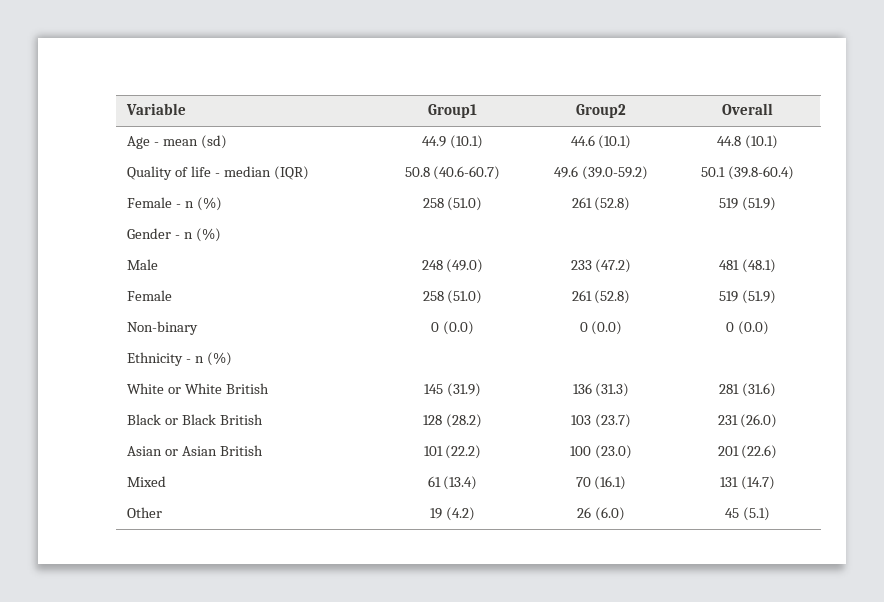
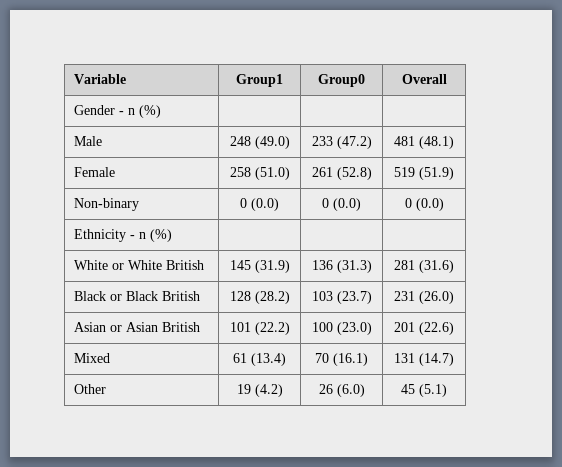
- Variable | Group1 | Group2 | Overall
+ Variable | Group1 | Group0 | Overall
- Age - mean (sd) | 44.9 (10.1) | 44.6 (10.1) | 44.8 (10.1)
- Quality of life - median (IQR) | 50.8 (40.6-60.7) | 49.6 (39.0-59.2) | 50.1 (39.8-60.4)
- Female - n (%) | 258 (51.0) | 261 (52.8) | 519 (51.9)

